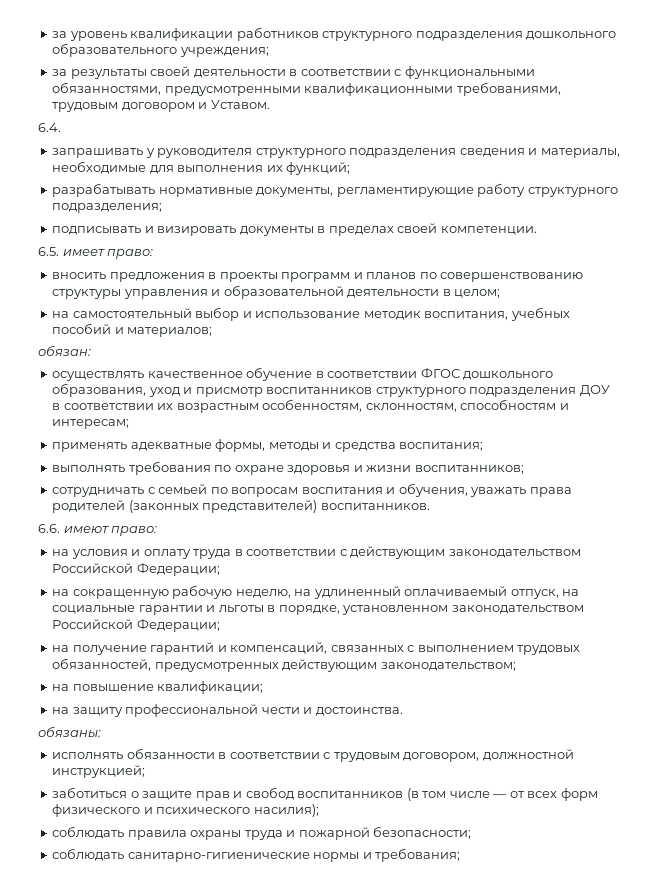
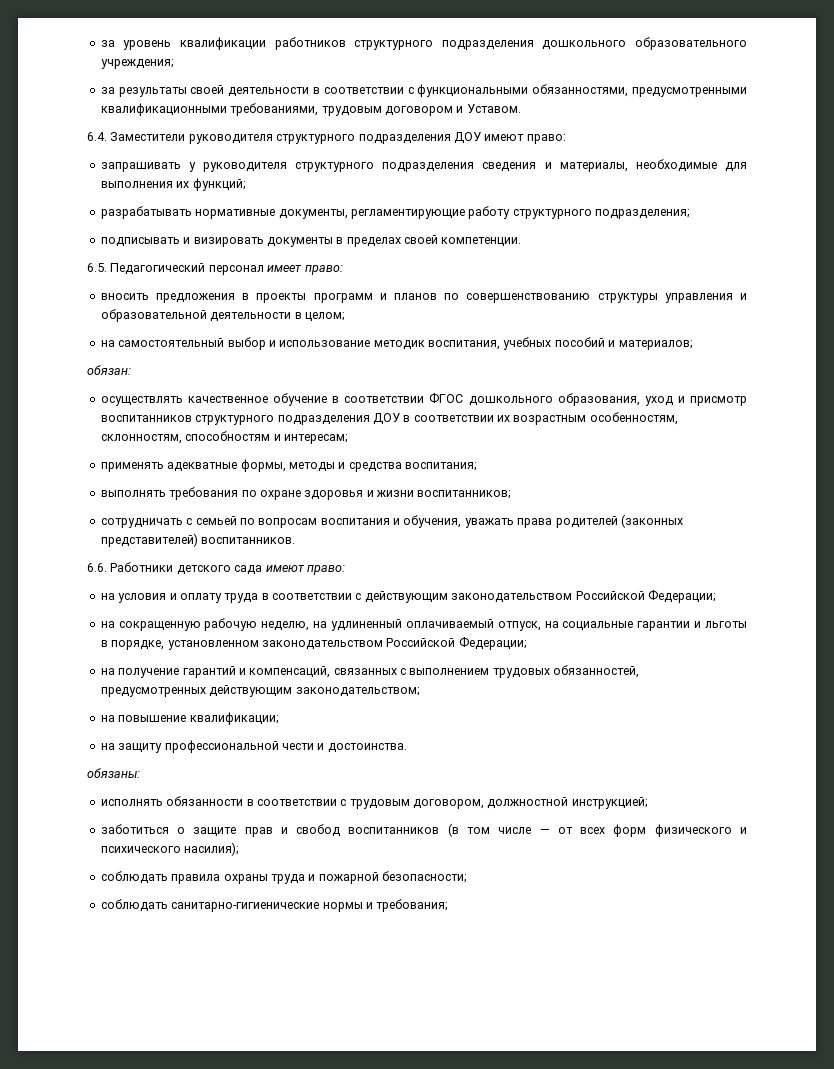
- 6.4.
+ 6.4. Заместители руководителя структурного подразделения ДОУ имеют право:
- 6.5. имеет право:
+ 6.5. Педагогический персонал имеет право:
- 6.6. имеют право:
+ 6.6. Работники детского сада имеют право:

